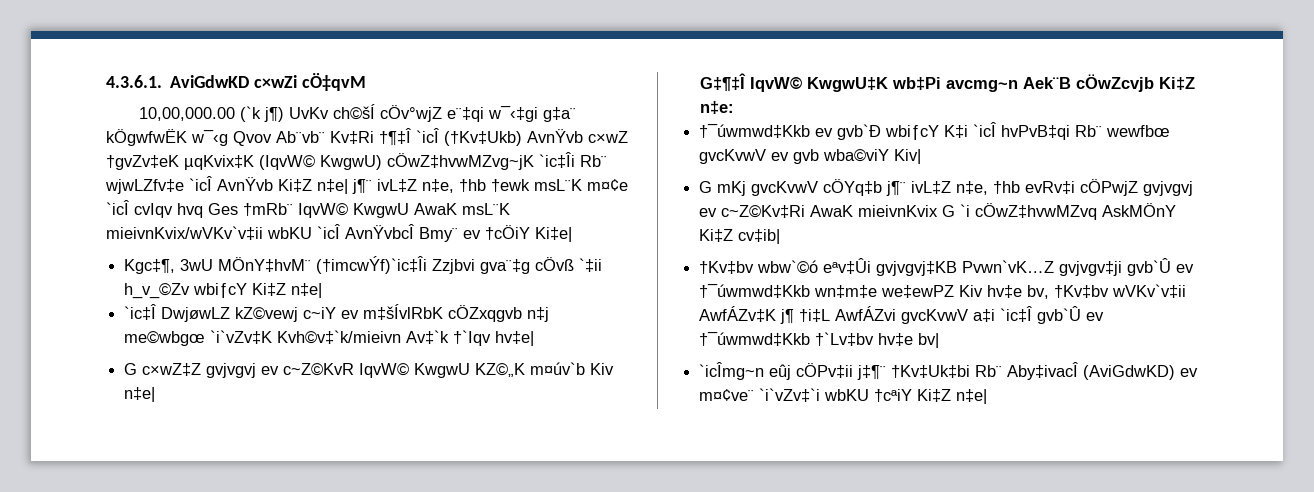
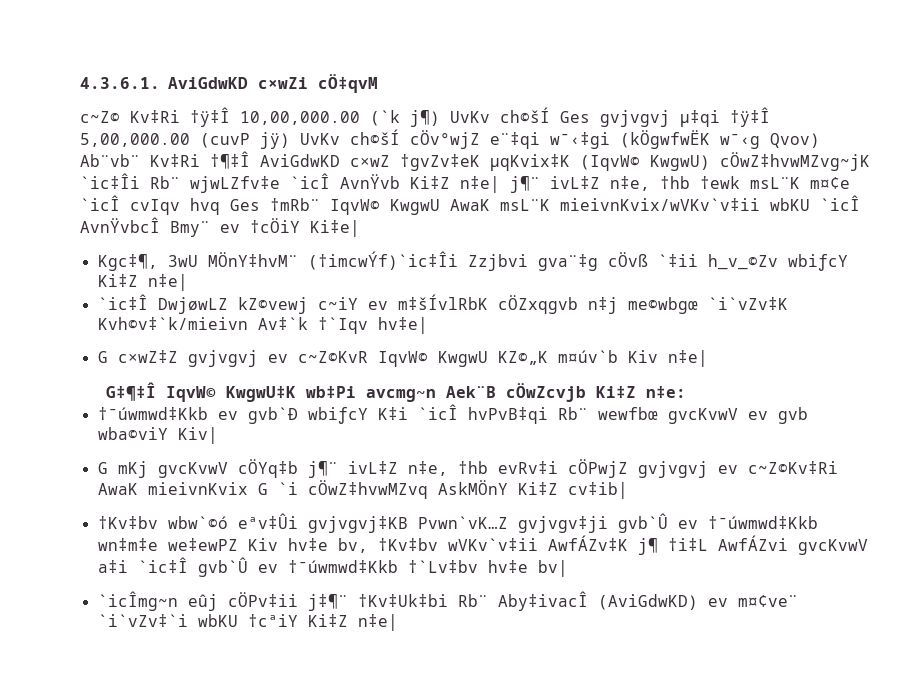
- 10,00,000.00 (`k j¶) UvKv ch©šÍ cÖv°wjZ e¨‡qi w¯‹‡gi g‡a¨ kÖgwfwËK w¯‹g Qvov Ab¨vb¨ Kv‡Ri †¶‡Î `icÎ (†Kv‡Ukb) AvnŸvb c×wZ †gvZv‡eK µqKvix‡K (IqvW© KwgwU) cÖwZ‡hvwMZvg~jK `ic‡Îi Rb¨ wjwLZfv‡e `icÎ AvnŸvb Ki‡Z n‡e| j¶¨ ivL‡Z n‡e, †hb †ewk msL¨K m¤¢e `icÎ cvIqv hvq Ges †mRb¨ IqvW© KwgwU AwaK msL¨K mieivnKvix/wVKv`v‡ii wbKU `icÎ AvnŸvbcÎ Bmy¨ ev †cÖiY Ki‡e|
+ c~Z© Kv‡Ri †ÿ‡Î 10,00,000.00 (`k j¶) UvKv ch©šÍ Ges gvjvgvj µ‡qi †ÿ‡Î 5,00,000.00 (cuvP jÿ) UvKv ch©šÍ cÖv°wjZ e¨‡qi w¯‹‡gi (kÖgwfwËK w¯‹g Qvov) Ab¨vb¨ Kv‡Ri †¶‡Î AviGdwKD c×wZ †gvZv‡eK µqKvix‡K (IqvW© KwgwU) cÖwZ‡hvwMZvg~jK `ic‡Îi Rb¨ wjwLZfv‡e `icÎ AvnŸvb Ki‡Z n‡e| j¶¨ ivL‡Z n‡e, †hb †ewk msL¨K m¤¢e `icÎ cvIqv hvq Ges †mRb¨ IqvW© KwgwU AwaK msL¨K mieivnKvix/wVKv`v‡ii wbKU `icÎ AvnŸvbcÎ Bmy¨ ev †cÖiY Ki‡e|

